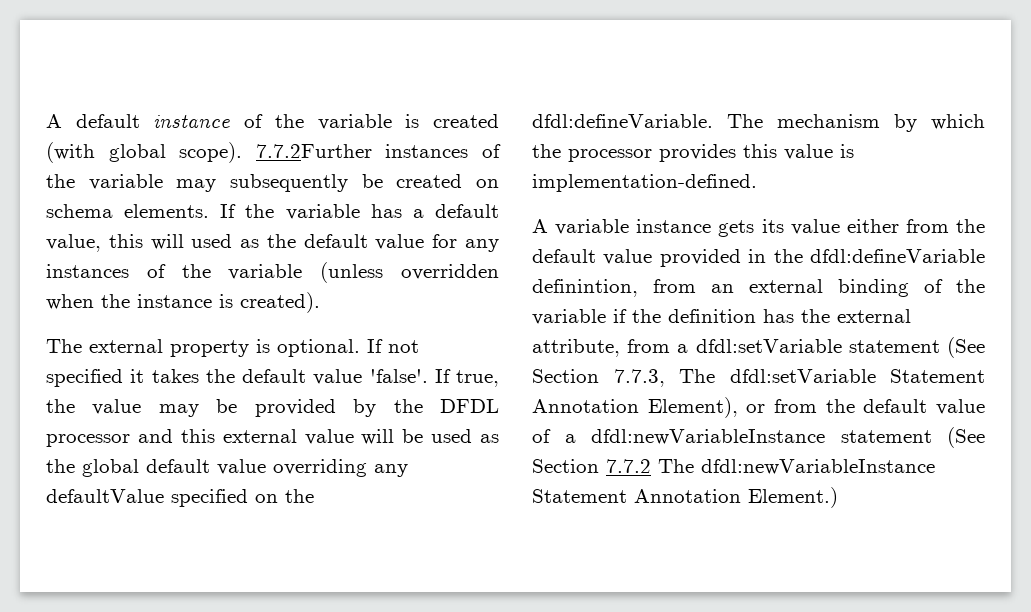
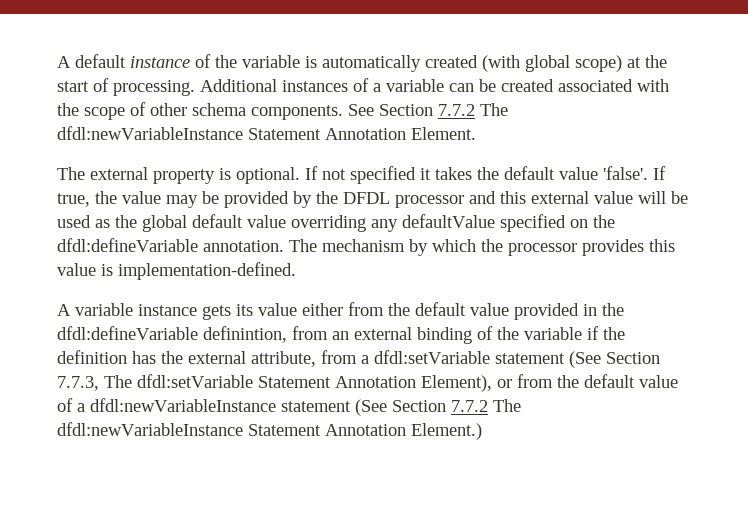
- A default instance of the variable is created (with global scope). 7.7.2Further instances of the variable may subsequently be created on schema elements. If the variable has a default value, this will used as the default value for any instances of the variable (unless overridden when the instance is created).
+ A default instance of the variable is automatically created (with global scope) at the start of processing. Additional instances of a variable can be created associated with the scope of other schema components. See Section 7.7.2 The dfdl:newVariableInstance Statement Annotation Element.
- If true, the value may be provided by the DFDL processor and this external value will be used as the global default value overriding any defaultValue specified on the dfdl:defineVariable.
+ If true, the value may be provided by the DFDL processor and this external value will be used as the global default value overriding any defaultValue specified on the dfdl:defineVariable annotation.

